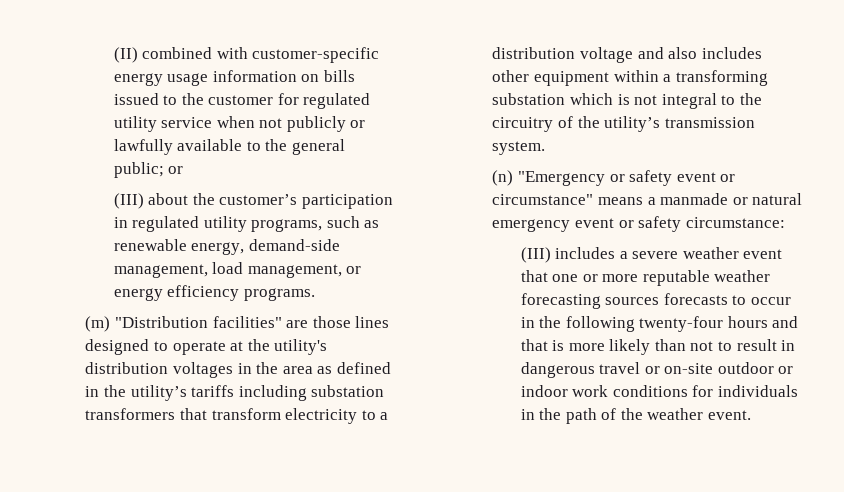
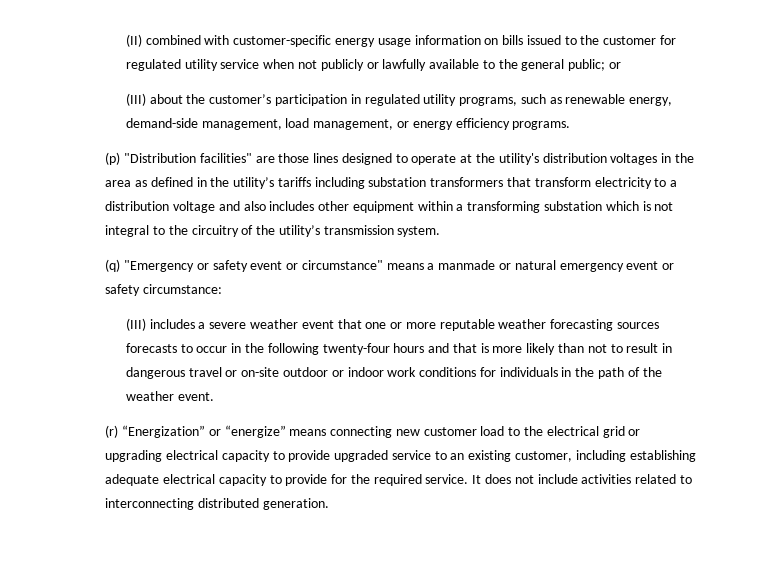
- (m) "Distribution facilities" are those lines designed to operate at the utility's distribution voltages in the area as defined in the utility’s tariffs including substation transformers that transform electricity to a distribution voltage and also includes other equipment within a transforming substation which is not integral to the circuitry of the utility’s transmission system.
+ (p) "Distribution facilities" are those lines designed to operate at the utility's distribution voltages in the area as defined in the utility’s tariffs including substation transformers that transform electricity to a distribution voltage and also includes other equipment within a transforming substation which is not integral to the circuitry of the utility’s transmission system.
- (n) "Emergency or safety event or circumstance" means a manmade or natural emergency event or safety circumstance:
+ (q) "Emergency or safety event or circumstance" means a manmade or natural emergency event or safety circumstance:
+ (r) “Energization” or “energize” means connecting new customer load to the electrical grid or upgrading electrical capacity to provide upgraded service to an existing customer, including establishing adequate electrical capacity to provide for the required service. It does not include activities related to interconnecting distributed generation.

